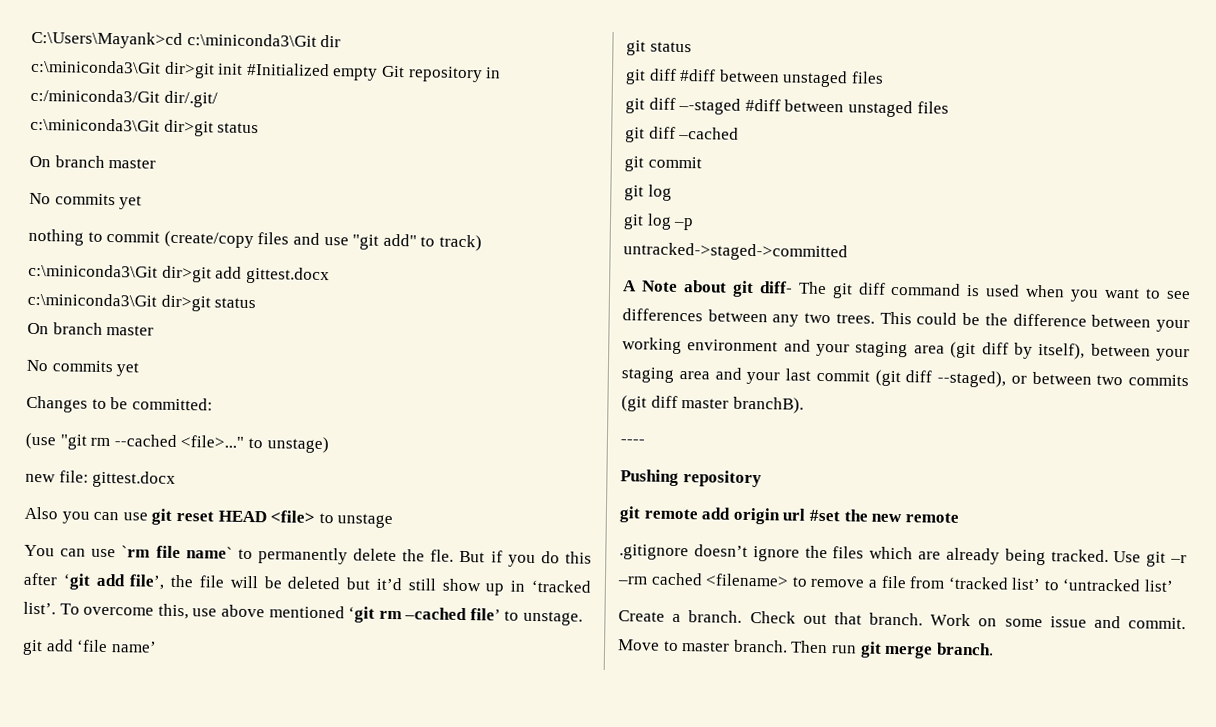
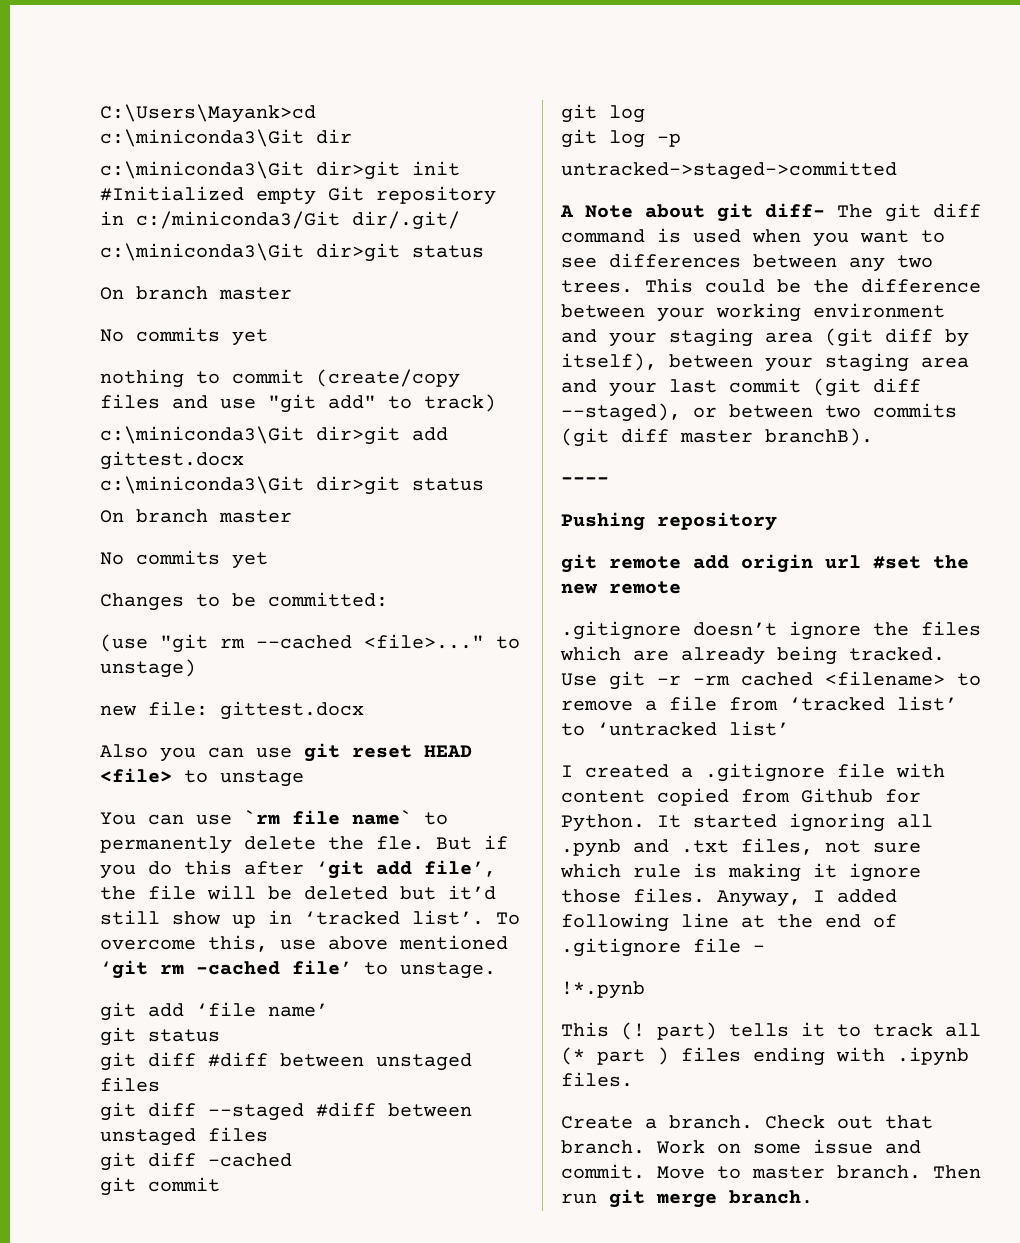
+ I created a .gitignore file with content copied from Github for Python. It started ignoring all .pynb and .txt files, not sure which rule is making it ignore those files. Anyway, I added following line at the end of .gitignore file –
+ !*.pynb
+ This (! part) tells it to track all (* part ) files ending with .ipynb files.

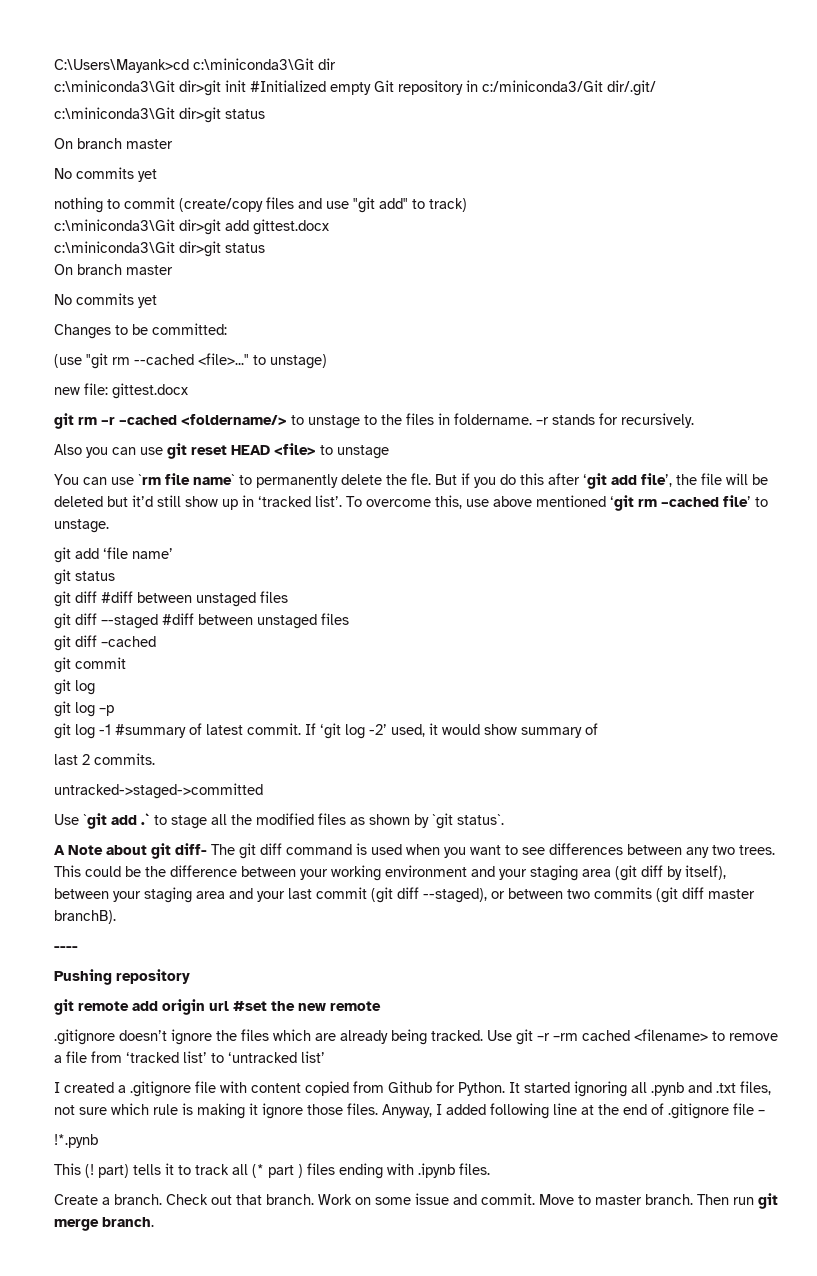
+ git rm –r –cached <foldername/> to unstage to the files in foldername. –r stands for recursively.
+ git log -1 #summary of latest commit. If ‘git log -2’ used, it would show summary of
+ last 2 commits.
  untracked->staged->committed
+ Use `git add .` to stage all the modified files as shown by `git status`.

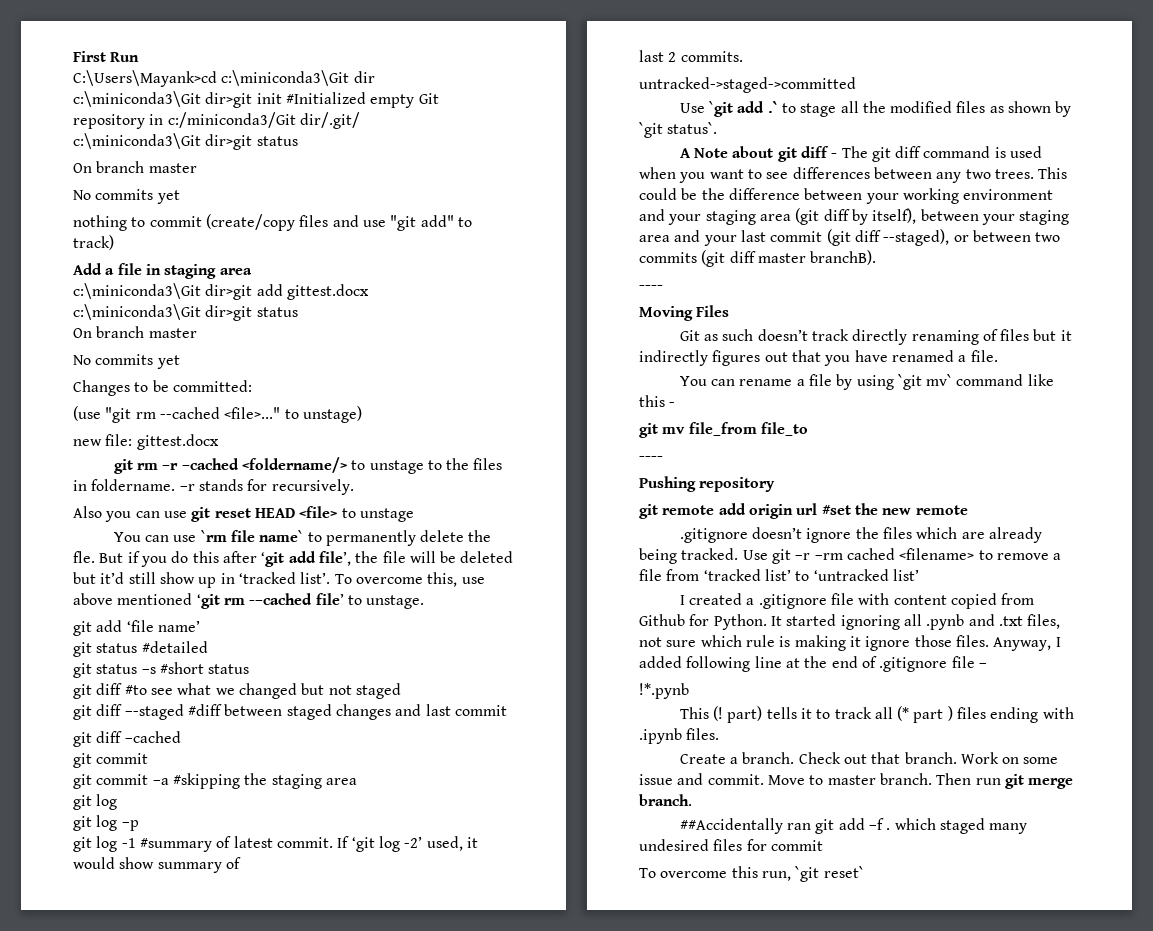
+ First Run
+ Add a file in staging area
- To overcome this, use above mentioned ‘git rm –cached file’ to unstage.
+ To overcome this, use above mentioned ‘git rm -–cached file’ to unstage.
- git status
- git diff #diff between unstaged files
+ git status #detailed
+ git status –s #short status
+ git diff #to see what we changed but not staged
- git diff –-staged #diff between unstaged files
+ git diff –-staged #diff between staged changes and last commit
+ git commit –a #skipping the staging area
- A Note about git diff- The git diff command is used when you want to see differences between any two trees.
+ A Note about git diff - The git diff command is used when you want to see differences between any two trees.
+ Moving Files
+ Git as such doesn’t track directly renaming of files but it indirectly figures out that you have renamed a file.
+ You can rename a file by using `git mv` command like this -
+ git mv file_from file_to
+ ----
+ ##Accidentally ran git add –f . which staged many undesired files for commit
+ To overcome this run, `git reset`

